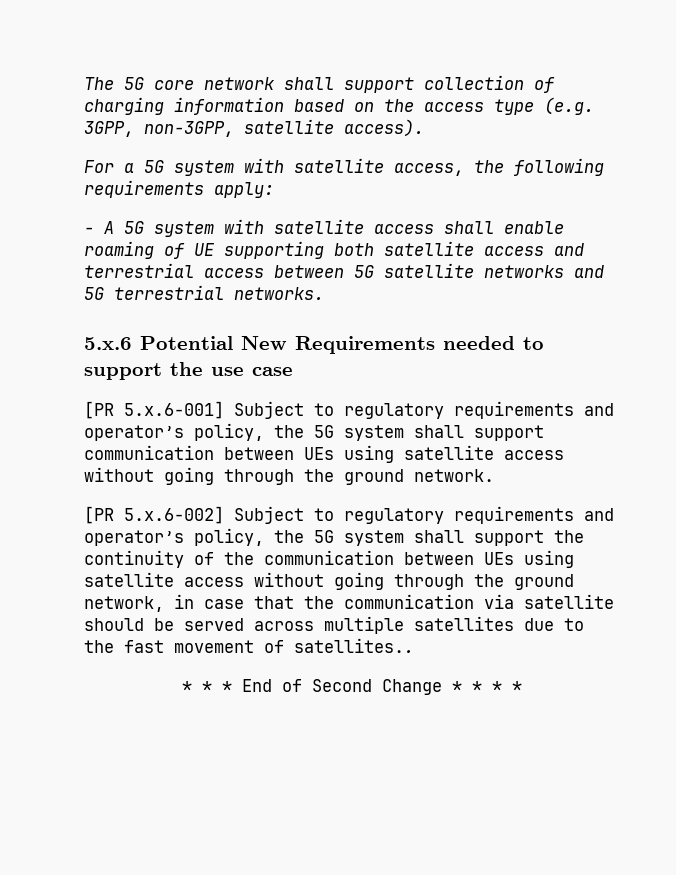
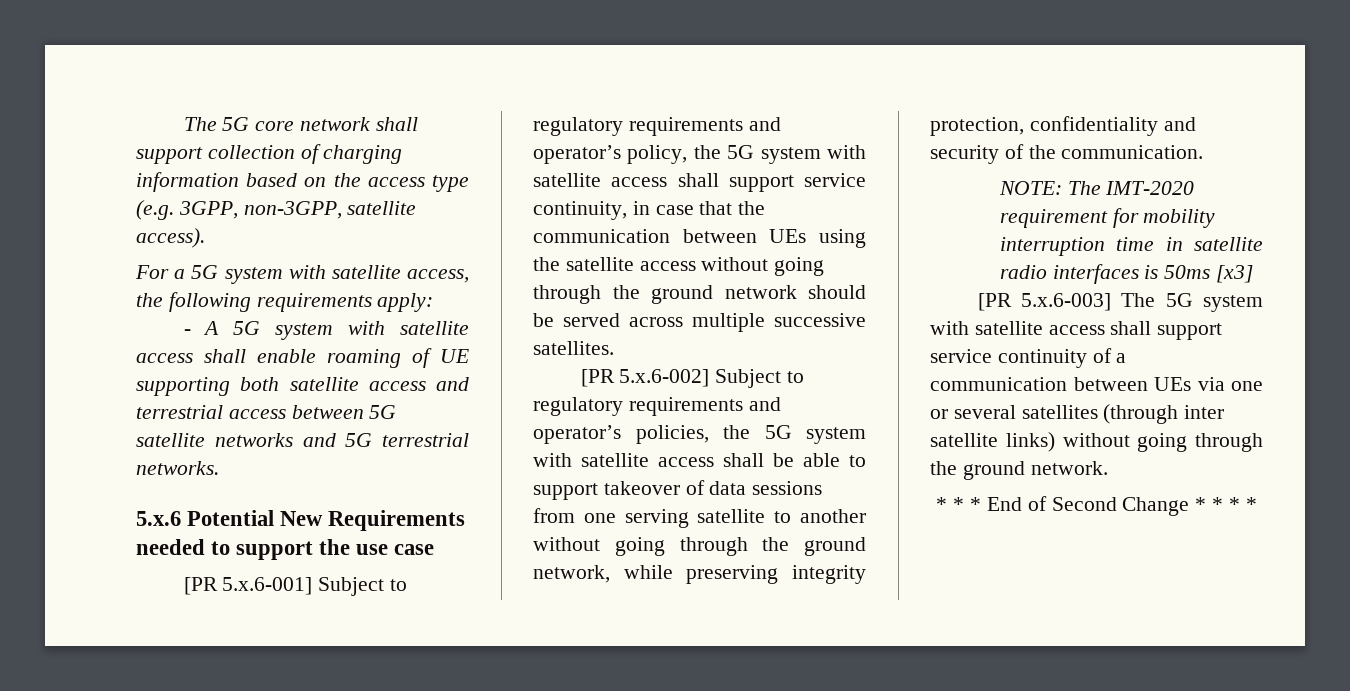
- [PR 5.x.6-001] Subject to regulatory requirements and operator’s policy, the 5G system shall support communication between UEs using satellite access without going through the ground network.
+ [PR 5.x.6-001] Subject to regulatory requirements and operator’s policy, the 5G system with satellite access shall support service continuity, in case that the communication between UEs using the satellite access without going through the ground network should be served across multiple successive satellites.
- [PR 5.x.6-002] Subject to regulatory requirements and operator’s policy, the 5G system shall support the continuity of the communication between UEs using satellite access without going through the ground network, in case that the communication via satellite should be served across multiple satellites due to the fast movement of satellites..
+ [PR 5.x.6-002] Subject to regulatory requirements and operator’s policies, the 5G system with satellite access shall be able to support takeover of data sessions from one serving satellite to another without going through the ground network, while preserving integrity protection, confidentiality and security of the communication.
+ NOTE: The IMT-2020 requirement for mobility interruption time in satellite radio interfaces is 50ms [x3]
+ [PR 5.x.6-003] The 5G system with satellite access shall support service continuity of a communication between UEs via one or several satellites (through inter satellite links) without going through the ground network.

